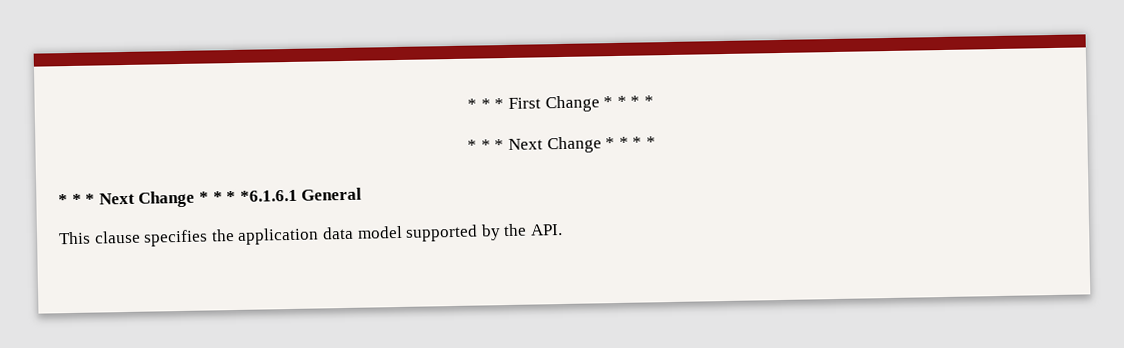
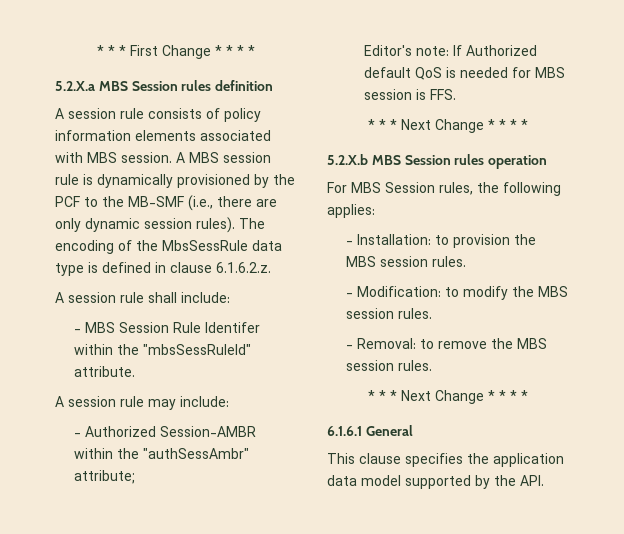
+ 5.2.X.a MBS Session rules definition
+ A session rule consists of policy information elements associated with MBS session. A MBS session rule is dynamically provisioned by the PCF to the MB-SMF (i.e., there are only dynamic session rules). The encoding of the MbsSessRule data type is defined in clause 6.1.6.2.z.
+ A session rule shall include:
+ - MBS Session Rule Identifer within the "mbsSessRuleId" attribute.
+ A session rule may include:
+ - Authorized Session-AMBR within the "authSessAmbr" attribute;
+ Editor's note: If Authorized default QoS is needed for MBS session is FFS.
  * * * Next Change * * * *
- * * * Next Change * * * *6.1.6.1 General
+ 5.2.X.b MBS Session rules operation
+ For MBS Session rules, the following applies:
+ - Installation: to provision the MBS session rules.
+ - Modification: to modify the MBS session rules.
+ - Removal: to remove the MBS session rules.
+ * * * Next Change * * * *
+ 6.1.6.1 General

